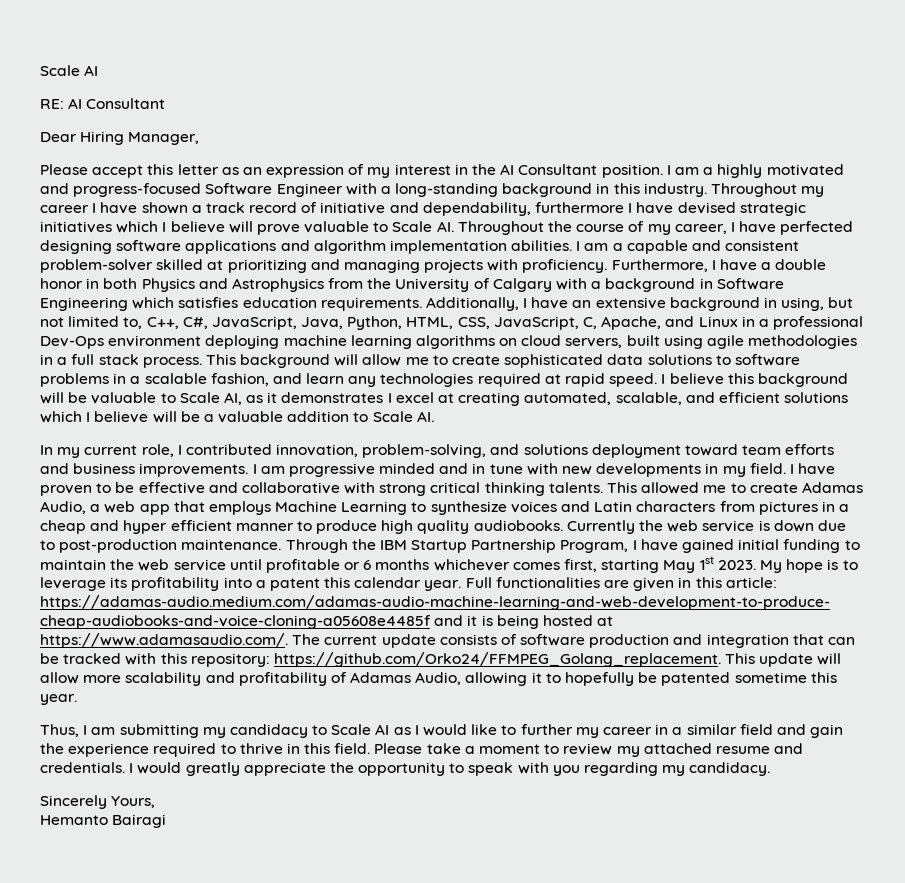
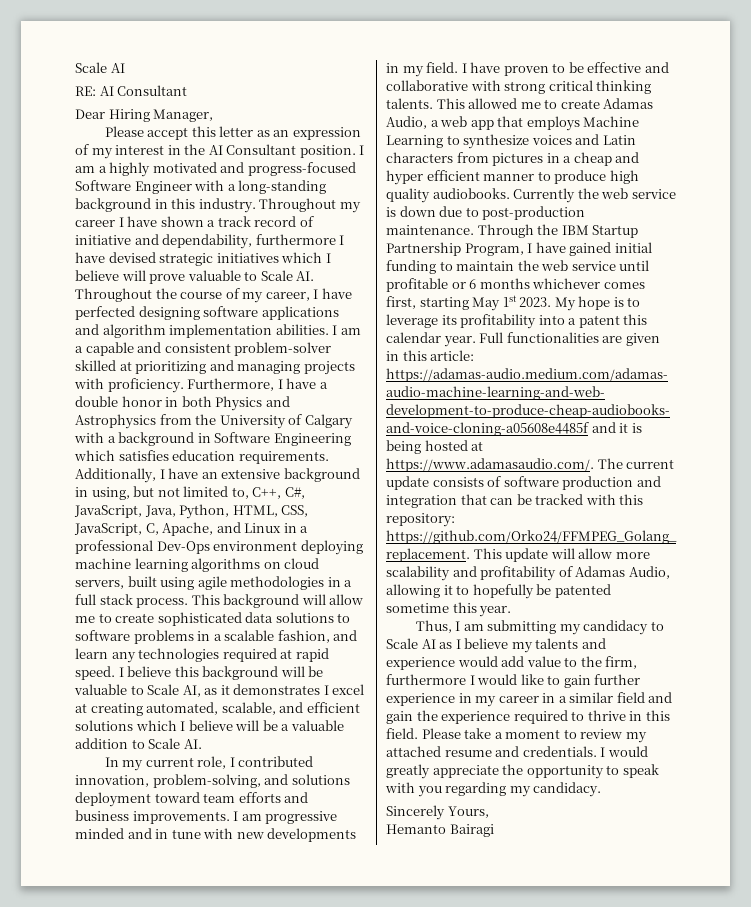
- Thus, I am submitting my candidacy to Scale AI as I would like to further my career in a similar field and gain the experience required to thrive in this field.
+ Thus, I am submitting my candidacy to Scale AI as I believe my talents and experience would add value to the firm, furthermore I would like to gain further experience in my career in a similar field and gain the experience required to thrive in this field.

